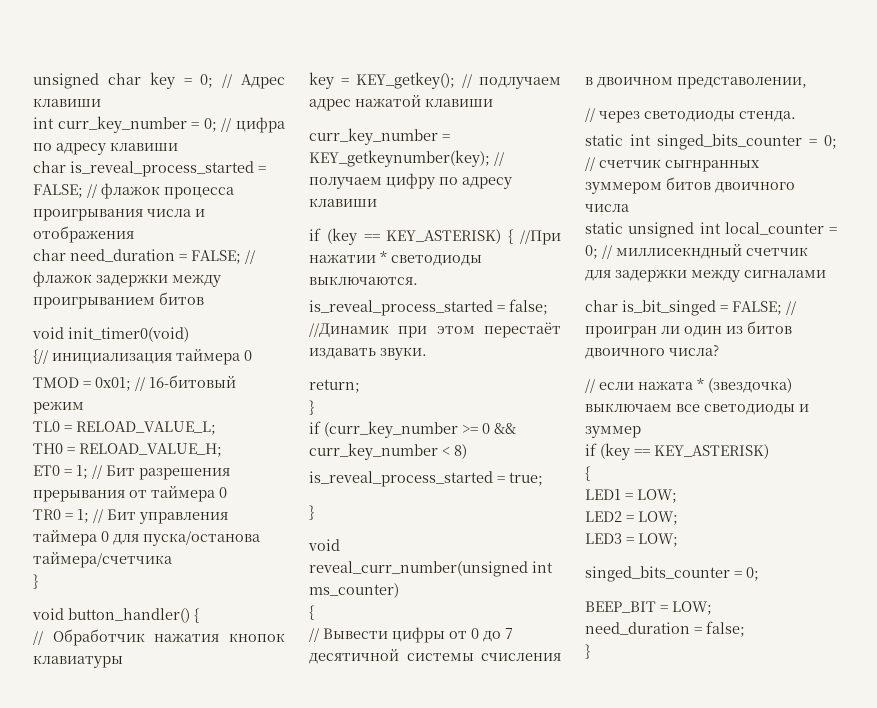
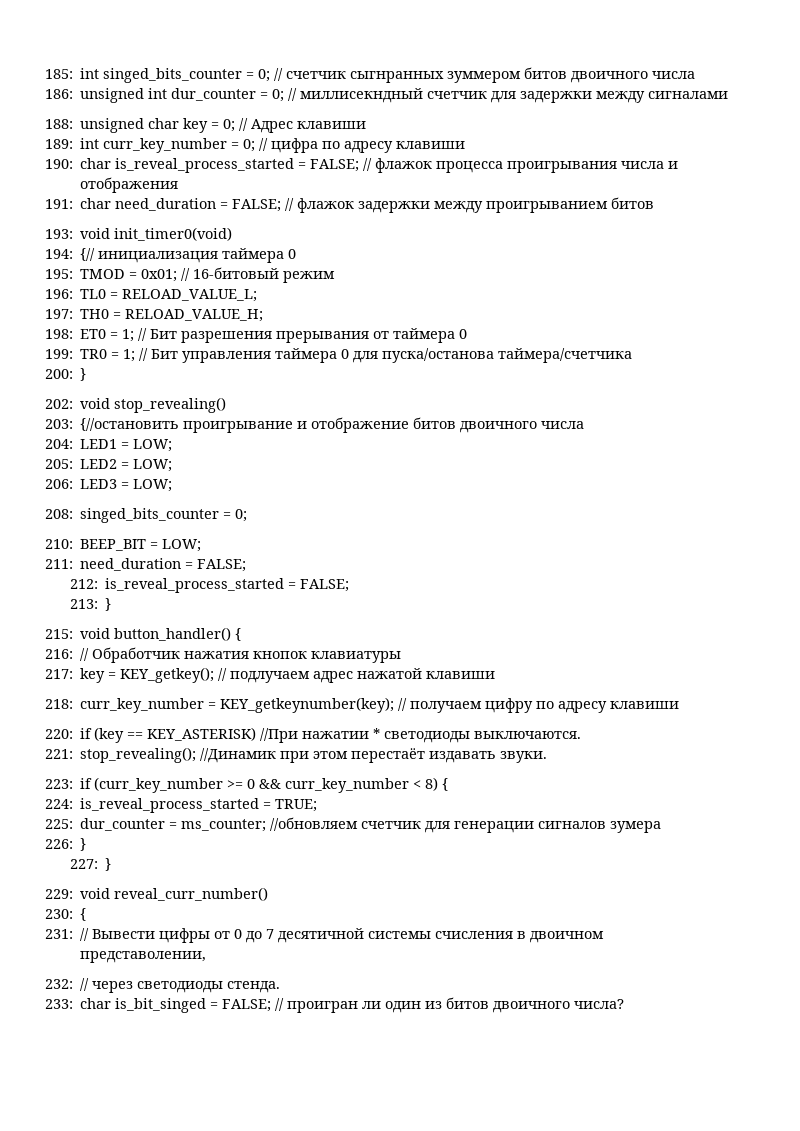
- unsigned char key = 0; // Адрес клавиши
+ 185: int singed_bits_counter = 0; // счетчик сыгнранных зуммером битов двоичного числа
+ 186: unsigned int dur_counter = 0; // миллисекндный счетчик для задержки между сигналами
+ 188: unsigned char key = 0; // Адрес клавиши
- int curr_key_number = 0; // цифра по адресу клавиши
+ 189: int curr_key_number = 0; // цифра по адресу клавиши
- char is_reveal_process_started = FALSE; // флажок процесса проигрывания числа и отображения
+ 190: char is_reveal_process_started = FALSE; // флажок процесса проигрывания числа и отображения
- char need_duration = FALSE; // флажок задержки между проигрыванием битов
+ 191: char need_duration = FALSE; // флажок задержки между проигрыванием битов
- void init_timer0(void)
+ 193: void init_timer0(void)
- {// инициализация таймера 0
+ 194: {// инициализация таймера 0
- TMOD = 0x01; // 16-битовый режим
+ 195: TMOD = 0x01; // 16-битовый режим
- TL0 = RELOAD_VALUE_L;
+ 196: TL0 = RELOAD_VALUE_L;
- TH0 = RELOAD_VALUE_H;
+ 197: TH0 = RELOAD_VALUE_H;
- ET0 = 1; // Бит разрешения прерывания от таймера 0
+ 198: ET0 = 1; // Бит разрешения прерывания от таймера 0
- TR0 = 1; // Бит управления таймера 0 для пуска/останова таймера/счетчика
- }
- void button_handler() {
+ 199: TR0 = 1; // Бит управления таймера 0 для пуска/останова таймера/счетчика
+ 200: }
+ 202: void stop_revealing()
+ 203: {//остановить проигрывание и отображение битов двоичного числа
+ 204: LED1 = LOW;
+ 205: LED2 = LOW;
+ 206: LED3 = LOW;
+ 208: singed_bits_counter = 0;
+ 210: BEEP_BIT = LOW;
+ 211: need_duration = FALSE;
+ 212: is_reveal_process_started = FALSE;
+ 213: }
+ 215: void button_handler() {
- // Обработчик нажатия кнопок клавиатуры
+ 216: // Обработчик нажатия кнопок клавиатуры
- key = KEY_getkey(); // подлучаем адрес нажатой клавиши
+ 217: key = KEY_getkey(); // подлучаем адрес нажатой клавиши
- curr_key_number = KEY_getkeynumber(key); // получаем цифру по адресу клавиши
+ 218: curr_key_number = KEY_getkeynumber(key); // получаем цифру по адресу клавиши
- if (key == KEY_ASTERISK) { //При нажатии * светодиоды выключаются.
+ 220: if (key == KEY_ASTERISK) //При нажатии * светодиоды выключаются.
- is_reveal_process_started = false; //Динамик при этом перестаёт издавать звуки.
+ 221: stop_revealing(); //Динамик при этом перестаёт издавать звуки.
- return;
- }
- if (curr_key_number >= 0 && curr_key_number < 8)
- is_reveal_process_started = true;
- }
- void reveal_curr_number(unsigned int ms_counter)
- {
- // Вывести цифры от 0 до 7 десятичной системы счисления в двоичном представолении,
+ 223: if (curr_key_number >= 0 && curr_key_number < 8) {
+ 224: is_reveal_process_started = TRUE;
+ 225: dur_counter = ms_counter; //обновляем счетчик для генерации сигналов зумера
+ 226: }
+ 227: }
+ 229: void reveal_curr_number()
+ 230: {
+ 231: // Вывести цифры от 0 до 7 десятичной системы счисления в двоичном представолении,
- // через светодиоды стенда.
+ 232: // через светодиоды стенда.
- static int singed_bits_counter = 0; // счетчик сыгнранных зуммером битов двоичного числа
- static unsigned int local_counter = 0; // миллисекндный счетчик для задержки между сигналами
- char is_bit_singed = FALSE; // проигран ли один из битов двоичного числа?
+ 233: char is_bit_singed = FALSE; // проигран ли один из битов двоичного числа?
- // если нажата * (звездочка) выключаем все светодиоды и зуммер
- if (key == KEY_ASTERISK)
- {
- LED1 = LOW;
- LED2 = LOW;
- LED3 = LOW;
- singed_bits_counter = 0;
- BEEP_BIT = LOW;
- need_duration = false;
- }

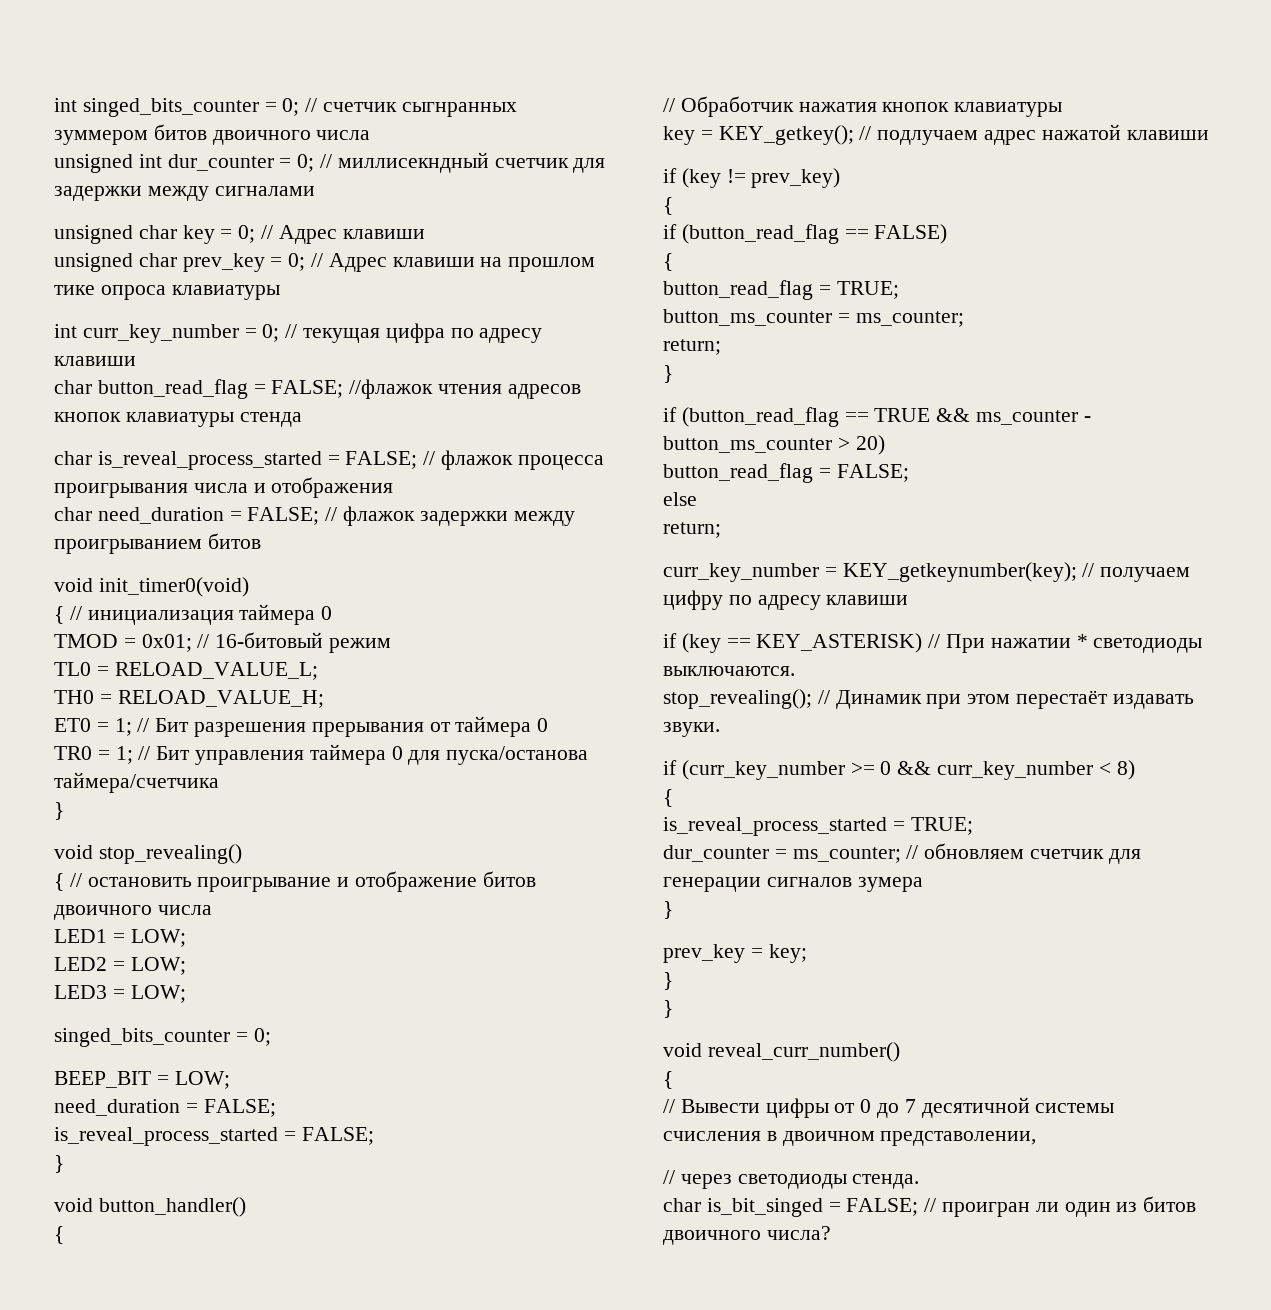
- 185: int singed_bits_counter = 0; // счетчик сыгнранных зуммером битов двоичного числа
+ int singed_bits_counter = 0; // счетчик сыгнранных зуммером битов двоичного числа
- 186: unsigned int dur_counter = 0; // миллисекндный счетчик для задержки между сигналами
+ unsigned int dur_counter = 0; // миллисекндный счетчик для задержки между сигналами
- 188: unsigned char key = 0; // Адрес клавиши
+ unsigned char key = 0; // Адрес клавиши
- 189: int curr_key_number = 0; // цифра по адресу клавиши
+ unsigned char prev_key = 0; // Адрес клавиши на прошлом тике опроса клавиатуры
+ int curr_key_number = 0; // текущая цифра по адресу клавиши
- 190: char is_reveal_process_started = FALSE; // флажок процесса проигрывания числа и отображения
+ char button_read_flag = FALSE; //флажок чтения адресов кнопок клавиатуры стенда
+ char is_reveal_process_started = FALSE; // флажок процесса проигрывания числа и отображения
- 191: char need_duration = FALSE; // флажок задержки между проигрыванием битов
+ char need_duration = FALSE; // флажок задержки между проигрыванием битов
- 193: void init_timer0(void)
+ void init_timer0(void)
- 194: {// инициализация таймера 0
+ { // инициализация таймера 0
- 195: TMOD = 0x01; // 16-битовый режим
+ TMOD = 0x01; // 16-битовый режим
- 196: TL0 = RELOAD_VALUE_L;
+ TL0 = RELOAD_VALUE_L;
- 197: TH0 = RELOAD_VALUE_H;
+ TH0 = RELOAD_VALUE_H;
- 198: ET0 = 1; // Бит разрешения прерывания от таймера 0
+ ET0 = 1; // Бит разрешения прерывания от таймера 0
- 199: TR0 = 1; // Бит управления таймера 0 для пуска/останова таймера/счетчика
- 200: }
- 202: void stop_revealing()
+ TR0 = 1; // Бит управления таймера 0 для пуска/останова таймера/счетчика
+ }
+ void stop_revealing()
- 203: {//остановить проигрывание и отображение битов двоичного числа
+ { // остановить проигрывание и отображение битов двоичного числа
- 204: LED1 = LOW;
+ LED1 = LOW;
- 205: LED2 = LOW;
+ LED2 = LOW;
- 206: LED3 = LOW;
- 208: singed_bits_counter = 0;
- 210: BEEP_BIT = LOW;
- 211: need_duration = FALSE;
- 212: is_reveal_process_started = FALSE;
- 213: }
- 215: void button_handler() {
- 216: // Обработчик нажатия кнопок клавиатуры
+ LED3 = LOW;
+ singed_bits_counter = 0;
+ BEEP_BIT = LOW;
+ need_duration = FALSE;
+ is_reveal_process_started = FALSE;
+ }
+ void button_handler()
+ {
+ // Обработчик нажатия кнопок клавиатуры
- 217: key = KEY_getkey(); // подлучаем адрес нажатой клавиши
+ key = KEY_getkey(); // подлучаем адрес нажатой клавиши
- 218: curr_key_number = KEY_getkeynumber(key); // получаем цифру по адресу клавиши
+ if (key != prev_key)
+ {
+ if (button_read_flag == FALSE)
+ {
+ button_read_flag = TRUE;
+ button_ms_counter = ms_counter;
+ return;
+ }
+ if (button_read_flag == TRUE && ms_counter - button_ms_counter > 20)
+ button_read_flag = FALSE;
+ else
+ return;
+ curr_key_number = KEY_getkeynumber(key); // получаем цифру по адресу клавиши
- 220: if (key == KEY_ASTERISK) //При нажатии * светодиоды выключаются.
+ if (key == KEY_ASTERISK) // При нажатии * светодиоды выключаются.
- 221: stop_revealing(); //Динамик при этом перестаёт издавать звуки.
+ stop_revealing(); // Динамик при этом перестаёт издавать звуки.
- 223: if (curr_key_number >= 0 && curr_key_number < 8) {
- 224: is_reveal_process_started = TRUE;
+ if (curr_key_number >= 0 && curr_key_number < 8)
+ {
+ is_reveal_process_started = TRUE;
- 225: dur_counter = ms_counter; //обновляем счетчик для генерации сигналов зумера
- 226: }
- 227: }
- 229: void reveal_curr_number()
- 230: {
- 231: // Вывести цифры от 0 до 7 десятичной системы счисления в двоичном представолении,
+ dur_counter = ms_counter; // обновляем счетчик для генерации сигналов зумера
+ }
+ prev_key = key;
+ }
+ }
+ void reveal_curr_number()
+ {
+ // Вывести цифры от 0 до 7 десятичной системы счисления в двоичном представолении,
- 232: // через светодиоды стенда.
+ // через светодиоды стенда.
- 233: char is_bit_singed = FALSE; // проигран ли один из битов двоичного числа?
+ char is_bit_singed = FALSE; // проигран ли один из битов двоичного числа?

